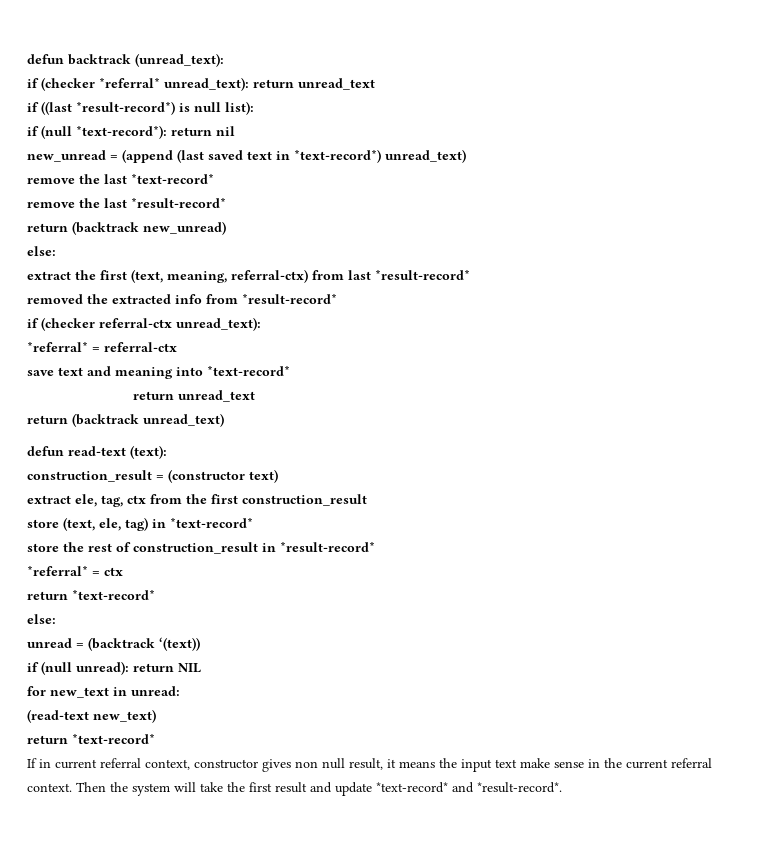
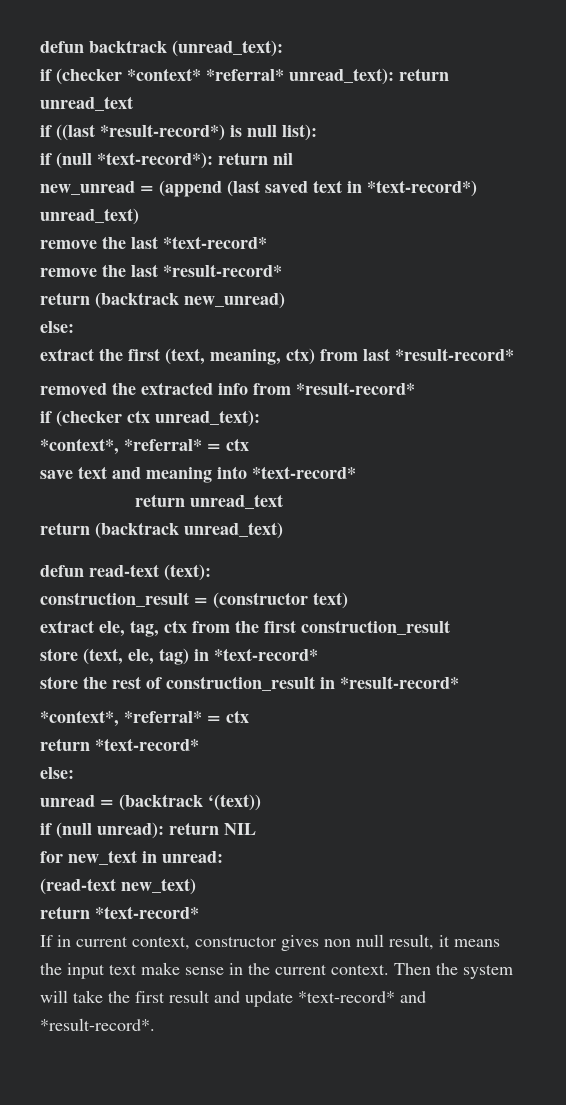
- if (checker *referral* unread_text): return unread_text
+ if (checker *context* *referral* unread_text): return unread_text
- extract the first (text, meaning, referral-ctx) from last *result-record*
+ extract the first (text, meaning, ctx) from last *result-record*
- if (checker referral-ctx unread_text):
- *referral* = referral-ctx
+ if (checker ctx unread_text):
+ *context*, *referral* = ctx
  store the rest of construction_result in *result-record*
- *referral* = ctx
+ *context*, *referral* = ctx
- If in current referral context, constructor gives non null result, it means the input text make sense in the current referral context.
+ If in current context, constructor gives non null result, it means the input text make sense in the current context.

